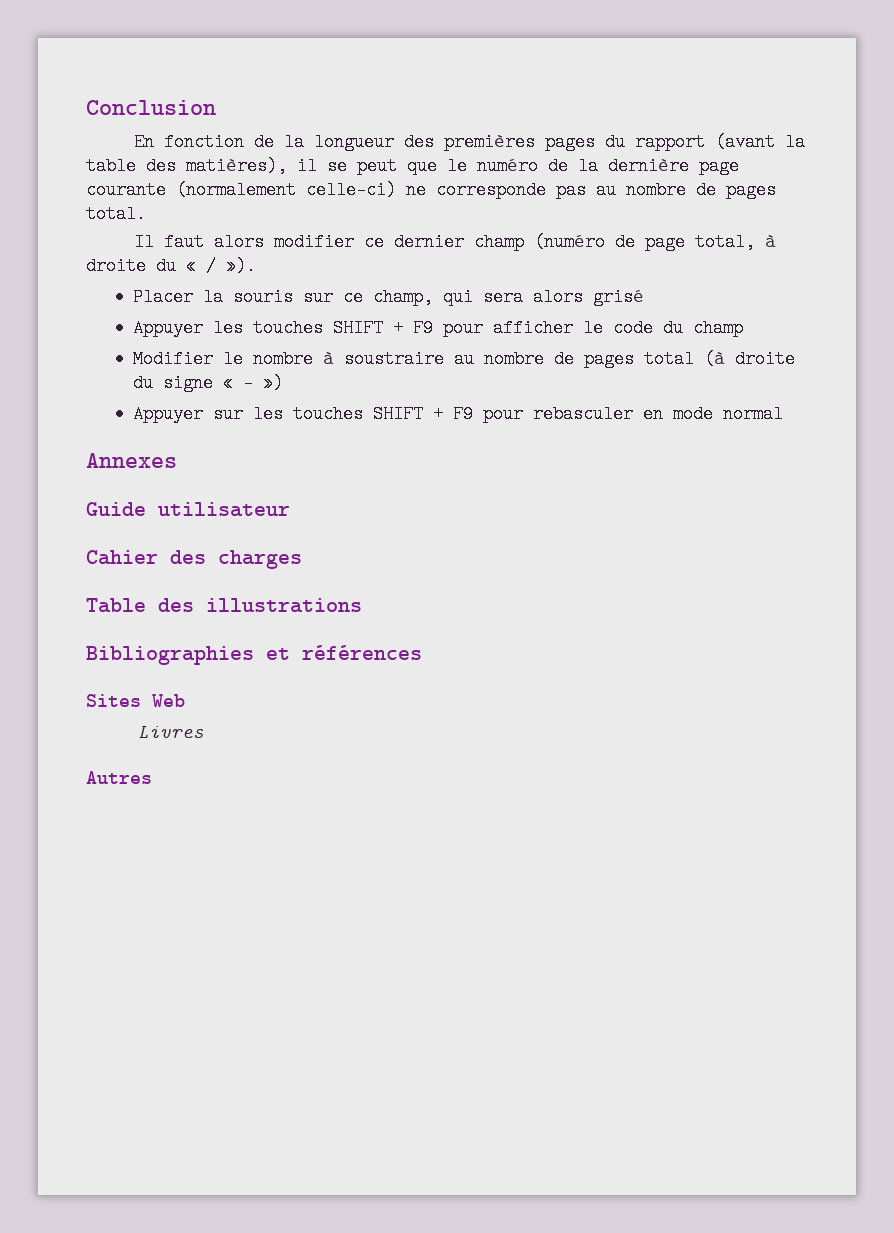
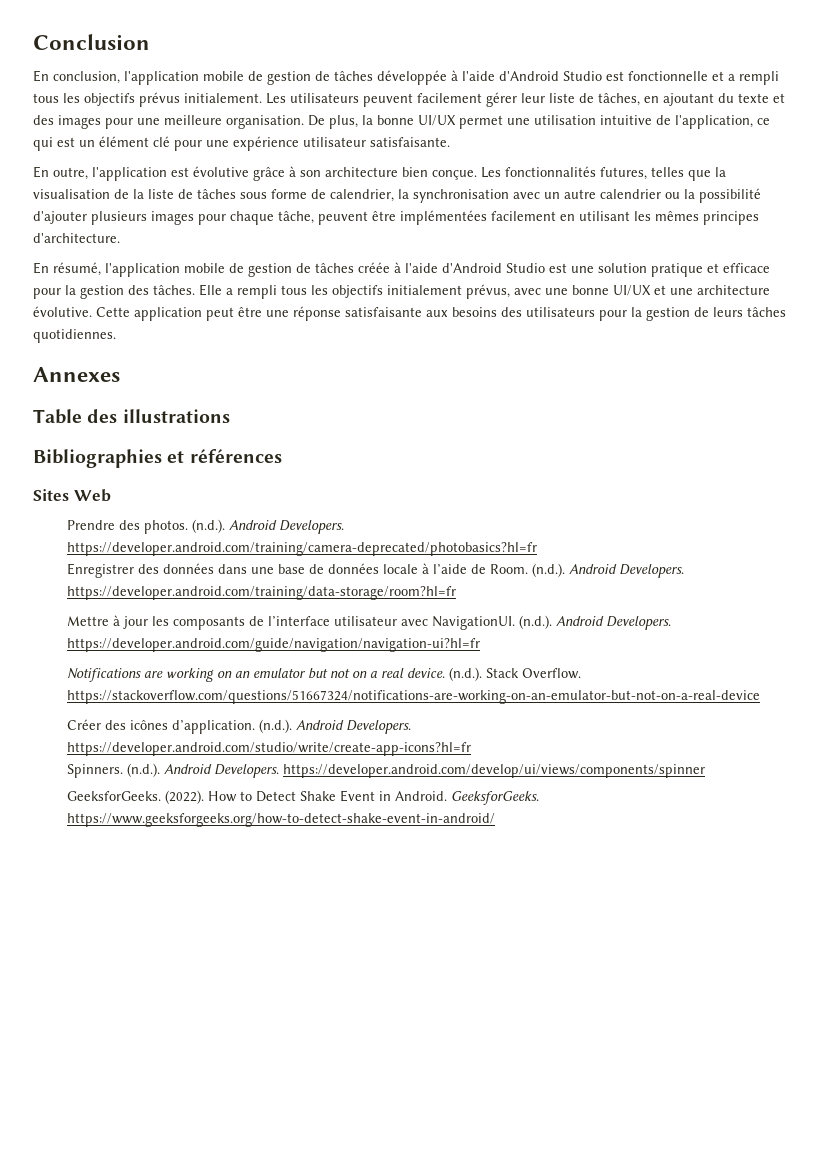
- En fonction de la longueur des premières pages du rapport (avant la table des matières), il se peut que le numéro de la dernière page courante (normalement celle-ci) ne corresponde pas au nombre de pages total.
- Il faut alors modifier ce dernier champ (numéro de page total, à droite du « / »).
- Placer la souris sur ce champ, qui sera alors grisé
- Appuyer les touches SHIFT + F9 pour afficher le code du champ
- Modifier le nombre à soustraire au nombre de pages total (à droite du signe « - »)
- Appuyer sur les touches SHIFT + F9 pour rebasculer en mode normal
+ En conclusion, l'application mobile de gestion de tâches développée à l'aide d'Android Studio est fonctionnelle et a rempli tous les objectifs prévus initialement. Les utilisateurs peuvent facilement gérer leur liste de tâches, en ajoutant du texte et des images pour une meilleure organisation. De plus, la bonne UI/UX permet une utilisation intuitive de l'application, ce qui est un élément clé pour une expérience utilisateur satisfaisante.
+ En outre, l'application est évolutive grâce à son architecture bien conçue. Les fonctionnalités futures, telles que la visualisation de la liste de tâches sous forme de calendrier, la synchronisation avec un autre calendrier ou la possibilité d'ajouter plusieurs images pour chaque tâche, peuvent être implémentées facilement en utilisant les mêmes principes d'architecture.
+ En résumé, l'application mobile de gestion de tâches créée à l'aide d'Android Studio est une solution pratique et efficace pour la gestion des tâches. Elle a rempli tous les objectifs initialement prévus, avec une bonne UI/UX et une architecture évolutive. Cette application peut être une réponse satisfaisante aux besoins des utilisateurs pour la gestion de leurs tâches quotidiennes.
  Annexes
- Guide utilisateur
- Cahier des charges
- Livres
- Autres
+ Prendre des photos. (n.d.). Android Developers. https://developer.android.com/training/camera-deprecated/photobasics?hl=fr
+ Enregistrer des données dans une base de données locale à l’aide de Room. (n.d.). Android Developers. https://developer.android.com/training/data-storage/room?hl=fr
+ Mettre à jour les composants de l’interface utilisateur avec NavigationUI. (n.d.). Android Developers. https://developer.android.com/guide/navigation/navigation-ui?hl=fr
+ Notifications are working on an emulator but not on a real device. (n.d.). Stack Overflow. https://stackoverflow.com/questions/51667324/notifications-are-working-on-an-emulator-but-not-on-a-real-device
+ Créer des icônes d’application. (n.d.). Android Developers. https://developer.android.com/studio/write/create-app-icons?hl=fr
+ Spinners. (n.d.). Android Developers. https://developer.android.com/develop/ui/views/components/spinner
+ GeeksforGeeks. (2022). How to Detect Shake Event in Android. GeeksforGeeks. https://www.geeksforgeeks.org/how-to-detect-shake-event-in-android/

